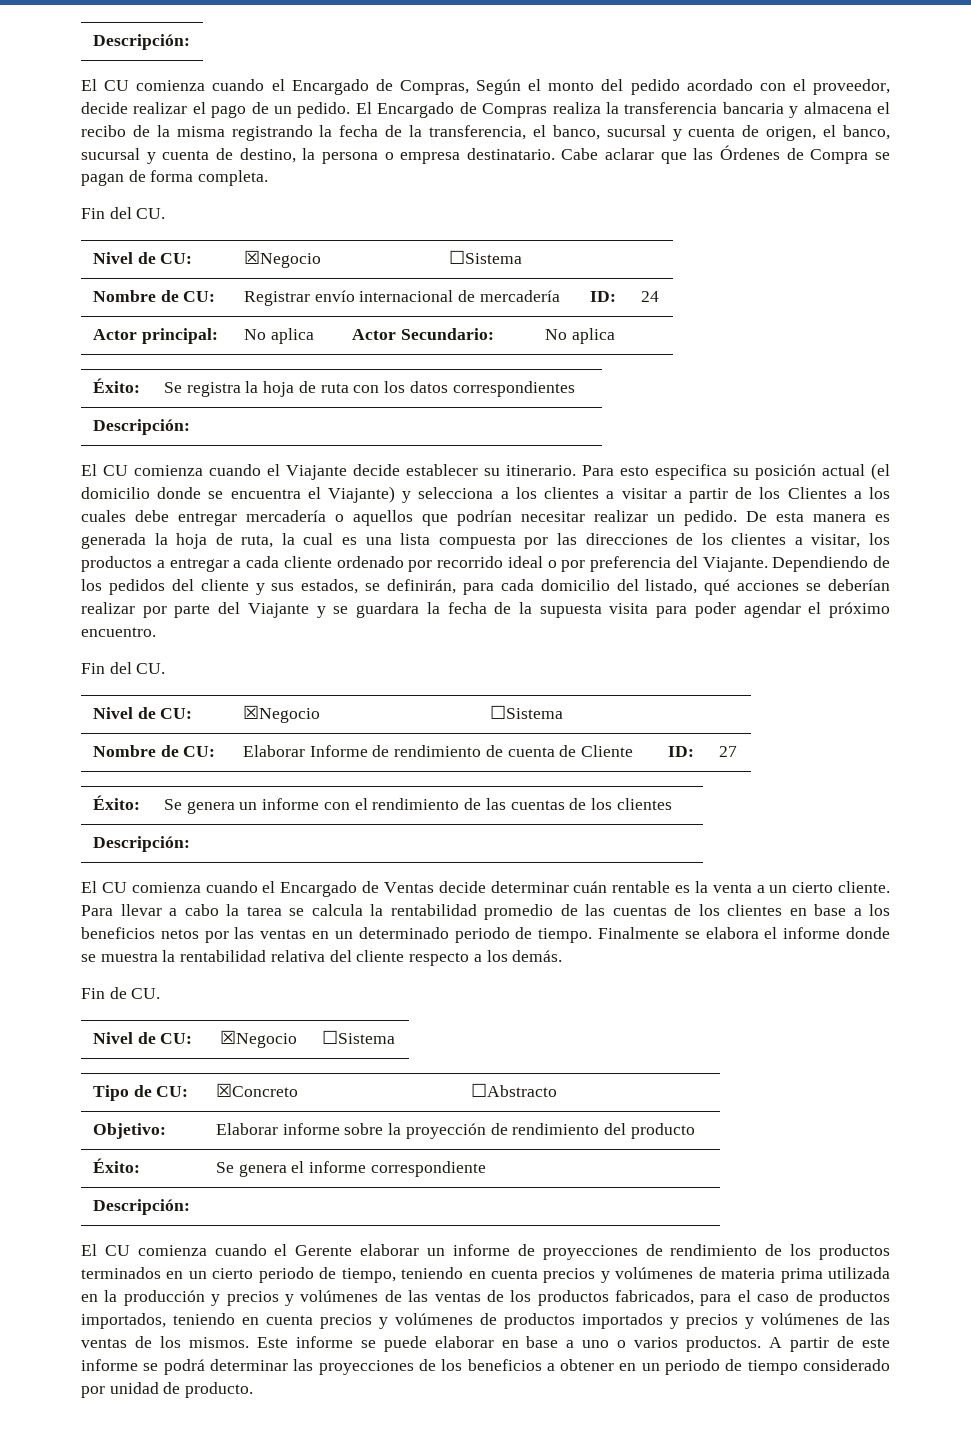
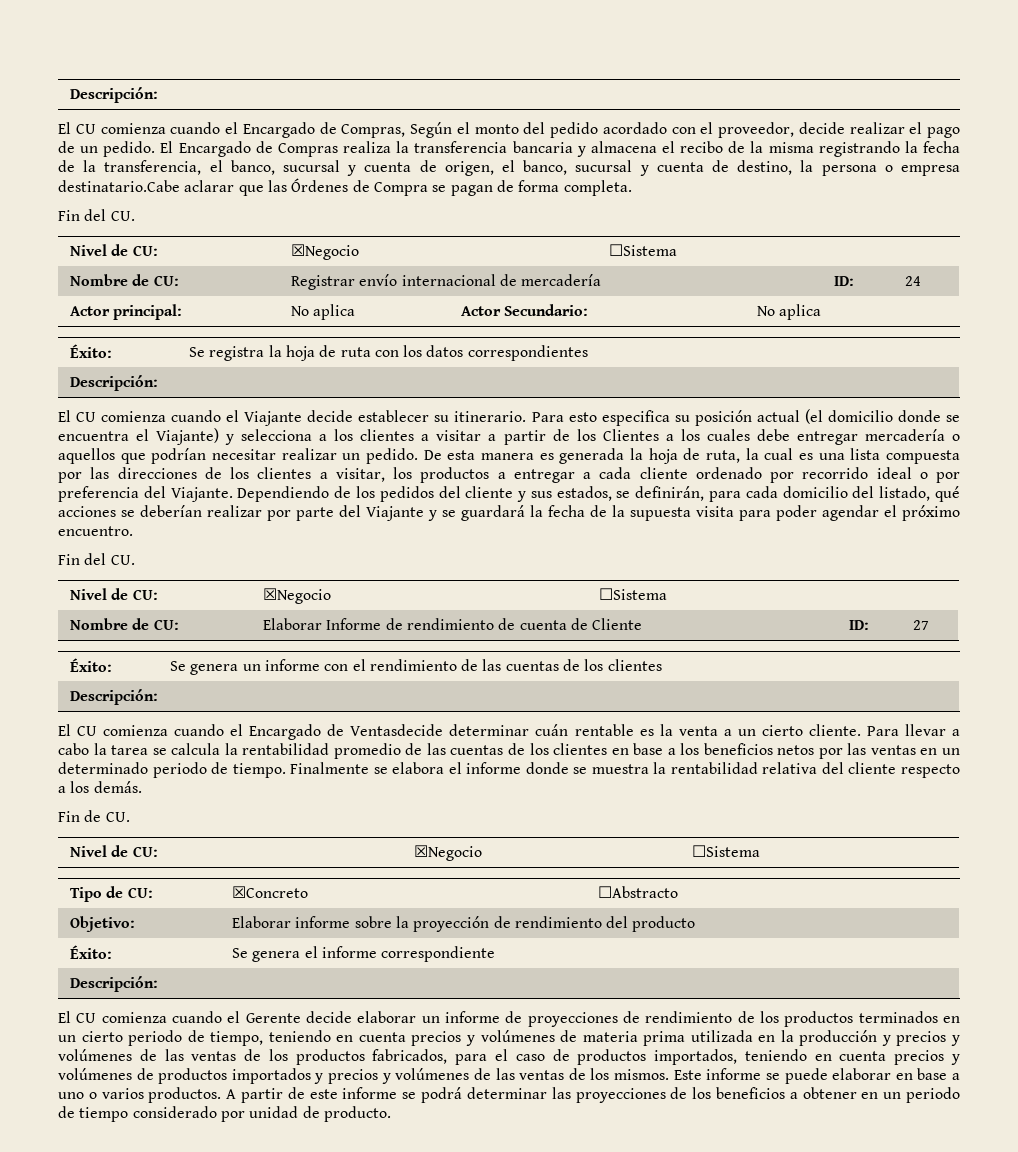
- El Encargado de Compras realiza la transferencia bancaria y almacena el recibo de la misma registrando la fecha de la transferencia, el banco, sucursal y cuenta de origen, el banco, sucursal y cuenta de destino, la persona o empresa destinatario. Cabe aclarar que las Órdenes de Compra se pagan de forma completa.
+ El Encargado de Compras realiza la transferencia bancaria y almacena el recibo de la misma registrando la fecha de la transferencia, el banco, sucursal y cuenta de origen, el banco, sucursal y cuenta de destino, la persona o empresa destinatario.Cabe aclarar que las Órdenes de Compra se pagan de forma completa.
- Dependiendo de los pedidos del cliente y sus estados, se definirán, para cada domicilio del listado, qué acciones se deberían realizar por parte del Viajante y se guardara la fecha de la supuesta visita para poder agendar el próximo encuentro.
+ Dependiendo de los pedidos del cliente y sus estados, se definirán, para cada domicilio del listado, qué acciones se deberían realizar por parte del Viajante y se guardará la fecha de la supuesta visita para poder agendar el próximo encuentro.
- El CU comienza cuando el Encargado de Ventas decide determinar cuán rentable es la venta a un cierto cliente.
+ El CU comienza cuando el Encargado de Ventasdecide determinar cuán rentable es la venta a un cierto cliente.
- El CU comienza cuando el Gerente elaborar un informe de proyecciones de rendimiento de los productos terminados en un cierto periodo de tiempo, teniendo en cuenta precios y volúmenes de materia prima utilizada en la producción y precios y volúmenes de las ventas de los productos fabricados, para el caso de productos importados, teniendo en cuenta precios y volúmenes de productos importados y precios y volúmenes de las ventas de los mismos.
+ El CU comienza cuando el Gerente decide elaborar un informe de proyecciones de rendimiento de los productos terminados en un cierto periodo de tiempo, teniendo en cuenta precios y volúmenes de materia prima utilizada en la producción y precios y volúmenes de las ventas de los productos fabricados, para el caso de productos importados, teniendo en cuenta precios y volúmenes de productos importados y precios y volúmenes de las ventas de los mismos.

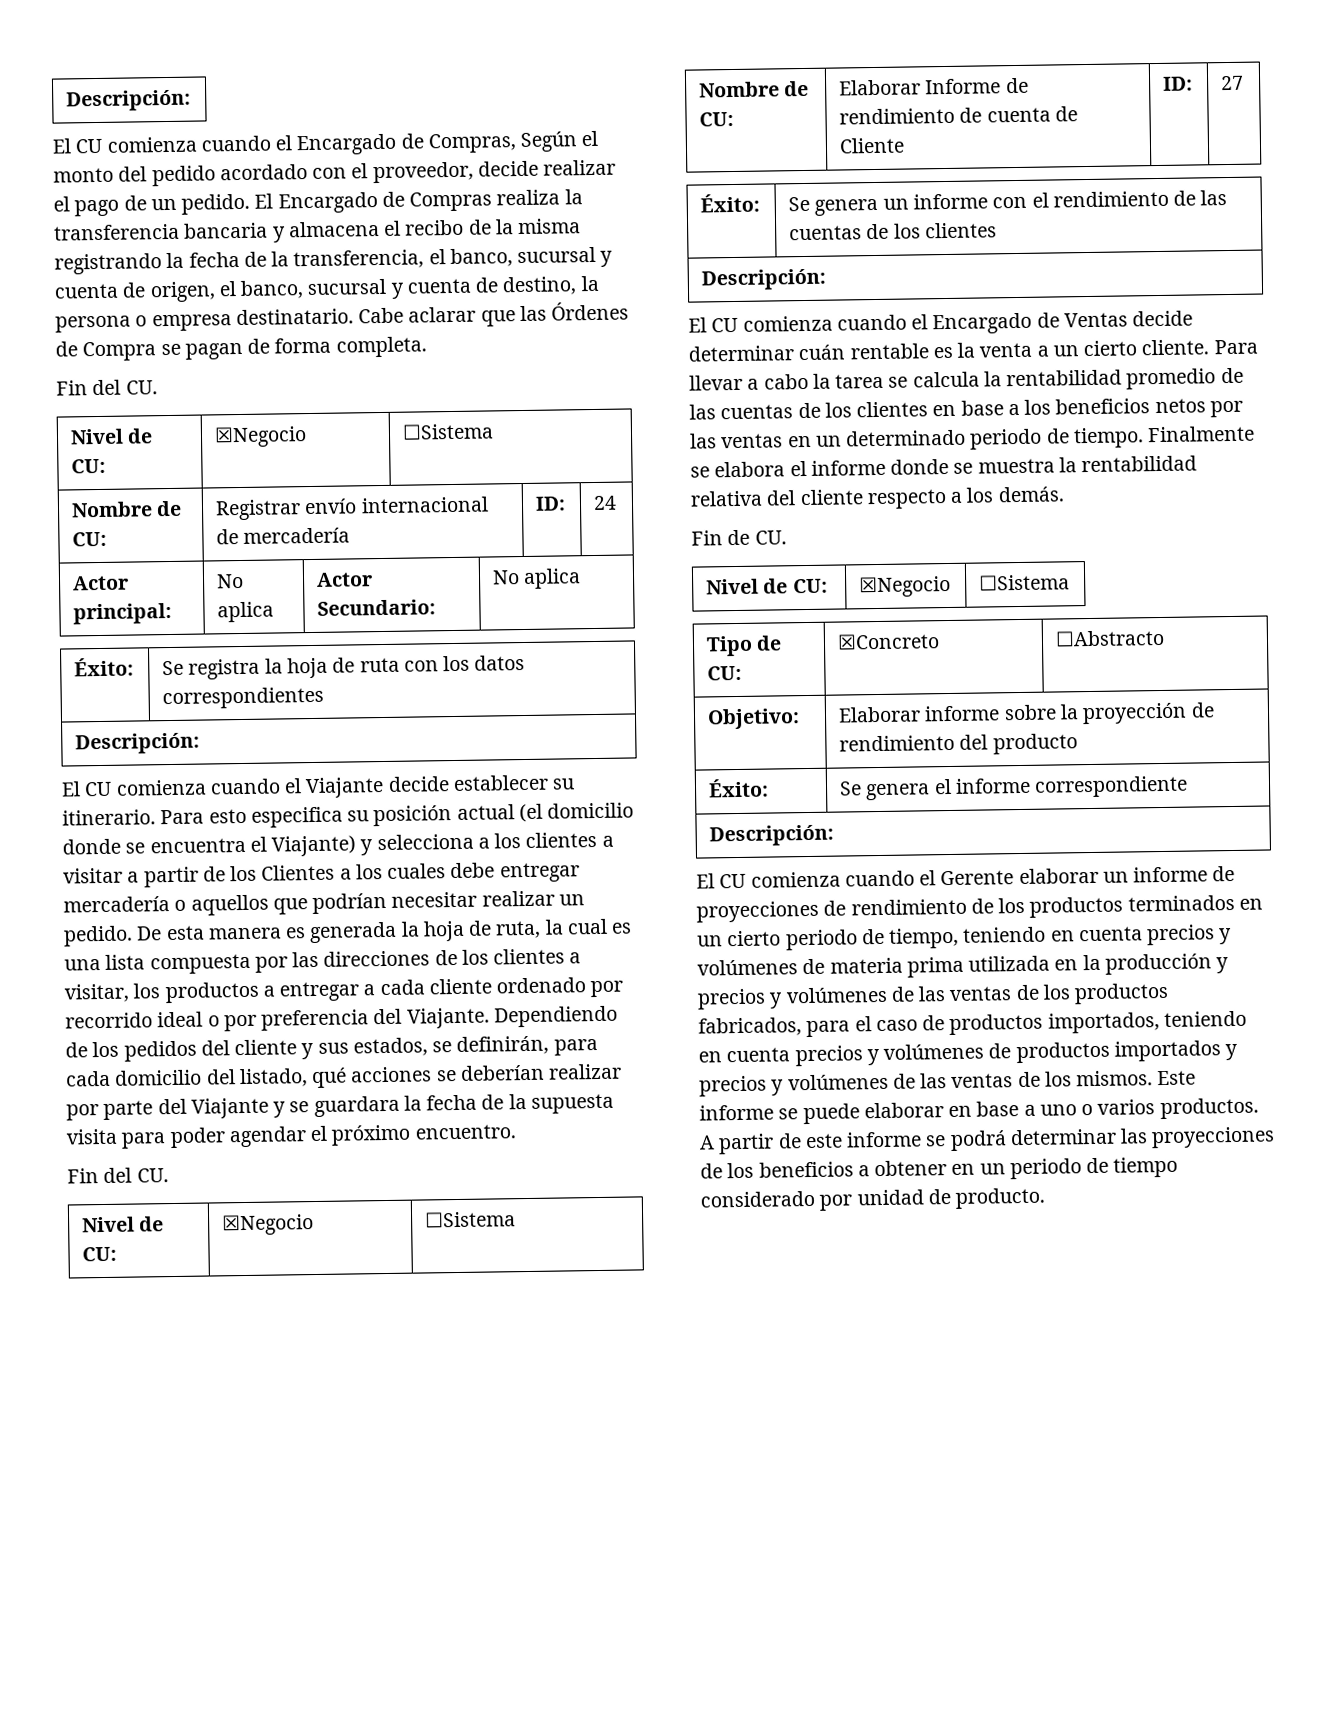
- El Encargado de Compras realiza la transferencia bancaria y almacena el recibo de la misma registrando la fecha de la transferencia, el banco, sucursal y cuenta de origen, el banco, sucursal y cuenta de destino, la persona o empresa destinatario.Cabe aclarar que las Órdenes de Compra se pagan de forma completa.
+ El Encargado de Compras realiza la transferencia bancaria y almacena el recibo de la misma registrando la fecha de la transferencia, el banco, sucursal y cuenta de origen, el banco, sucursal y cuenta de destino, la persona o empresa destinatario. Cabe aclarar que las Órdenes de Compra se pagan de forma completa.
- Dependiendo de los pedidos del cliente y sus estados, se definirán, para cada domicilio del listado, qué acciones se deberían realizar por parte del Viajante y se guardará la fecha de la supuesta visita para poder agendar el próximo encuentro.
+ Dependiendo de los pedidos del cliente y sus estados, se definirán, para cada domicilio del listado, qué acciones se deberían realizar por parte del Viajante y se guardara la fecha de la supuesta visita para poder agendar el próximo encuentro.
- El CU comienza cuando el Encargado de Ventasdecide determinar cuán rentable es la venta a un cierto cliente.
+ El CU comienza cuando el Encargado de Ventas decide determinar cuán rentable es la venta a un cierto cliente.
- El CU comienza cuando el Gerente decide elaborar un informe de proyecciones de rendimiento de los productos terminados en un cierto periodo de tiempo, teniendo en cuenta precios y volúmenes de materia prima utilizada en la producción y precios y volúmenes de las ventas de los productos fabricados, para el caso de productos importados, teniendo en cuenta precios y volúmenes de productos importados y precios y volúmenes de las ventas de los mismos.
+ El CU comienza cuando el Gerente elaborar un informe de proyecciones de rendimiento de los productos terminados en un cierto periodo de tiempo, teniendo en cuenta precios y volúmenes de materia prima utilizada en la producción y precios y volúmenes de las ventas de los productos fabricados, para el caso de productos importados, teniendo en cuenta precios y volúmenes de productos importados y precios y volúmenes de las ventas de los mismos.

